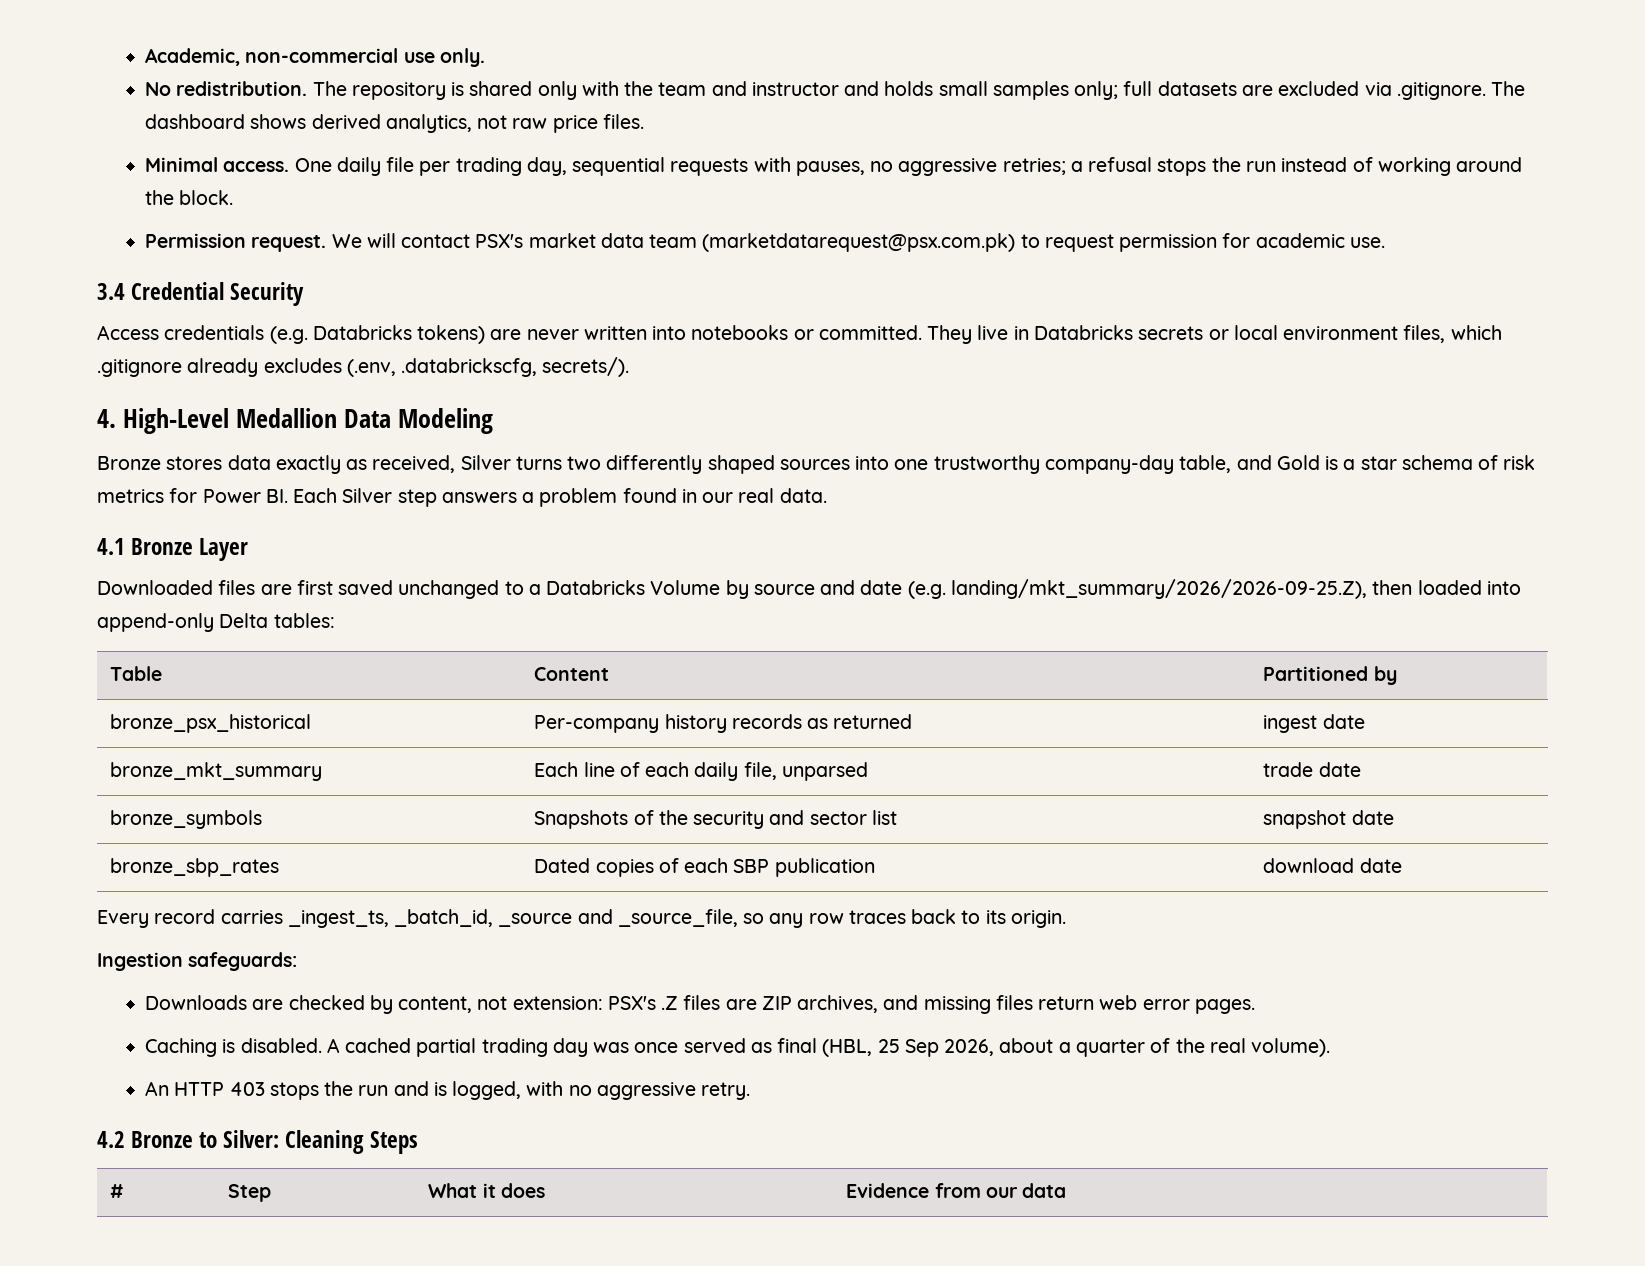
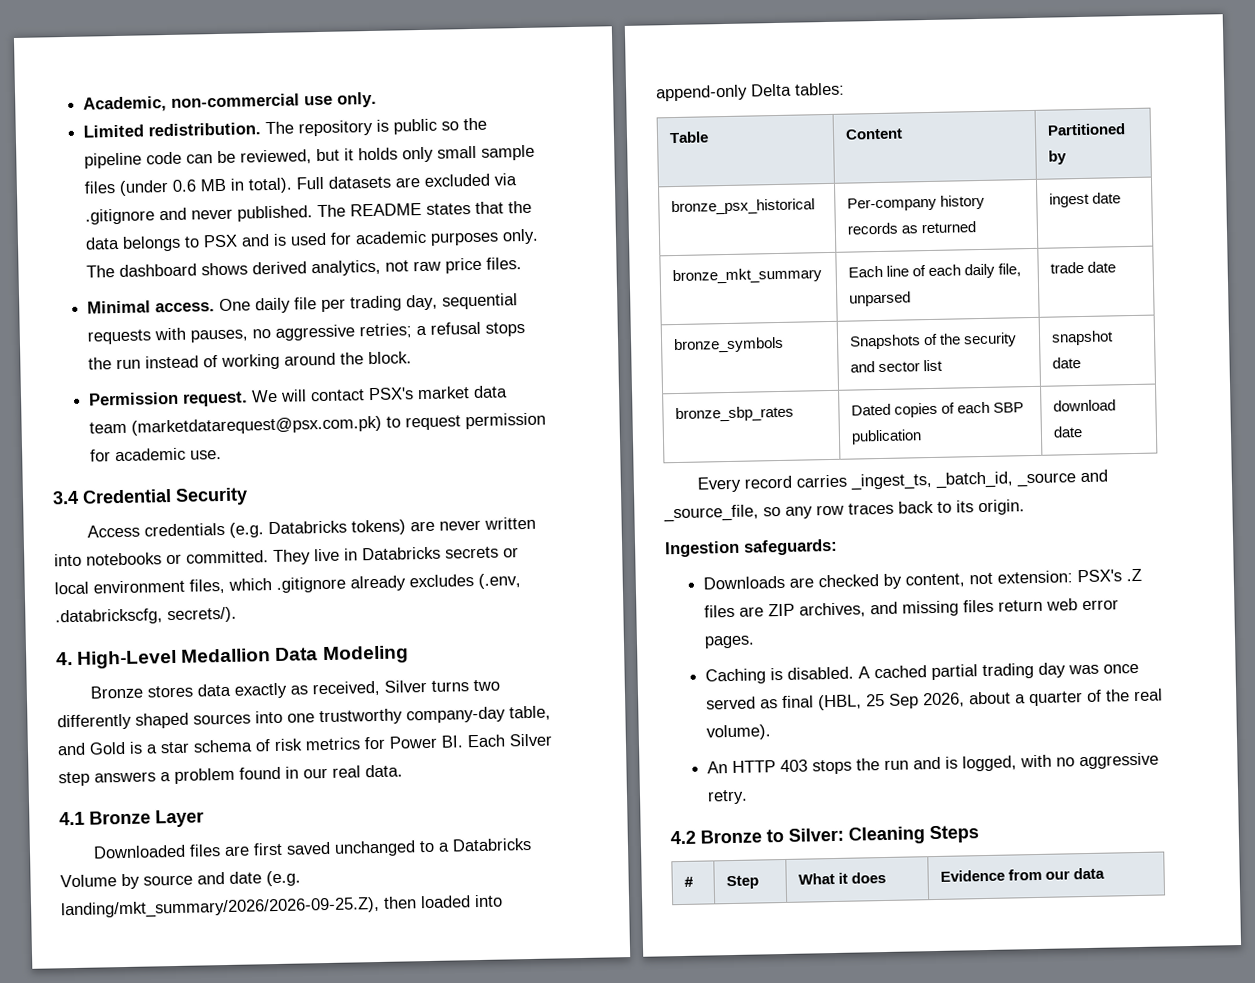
- No redistribution.
+ Limited redistribution.
- The repository is shared only with the team and instructor and holds small samples only; full datasets are excluded via .gitignore. The dashboard shows derived analytics, not raw price files.
+ The repository is public so the pipeline code can be reviewed, but it holds only small sample files (under 0.6 MB in total). Full datasets are excluded via .gitignore and never published. The README states that the data belongs to PSX and is used for academic purposes only. The dashboard shows derived analytics, not raw price files.

